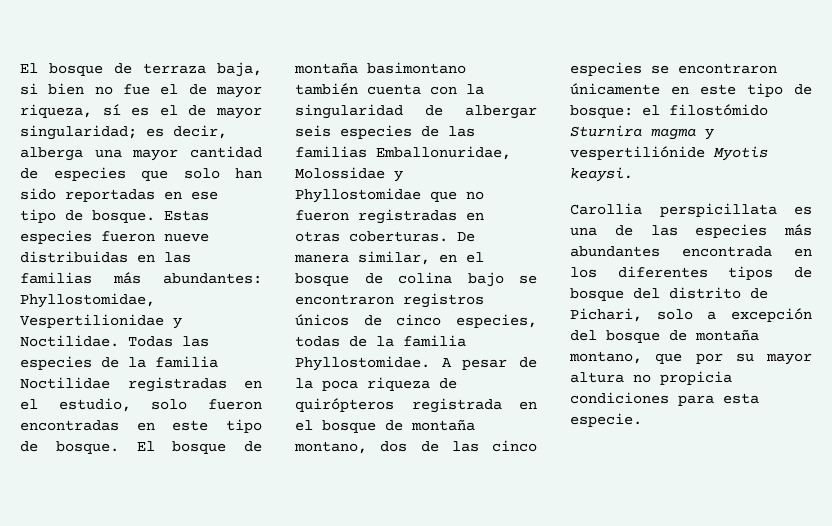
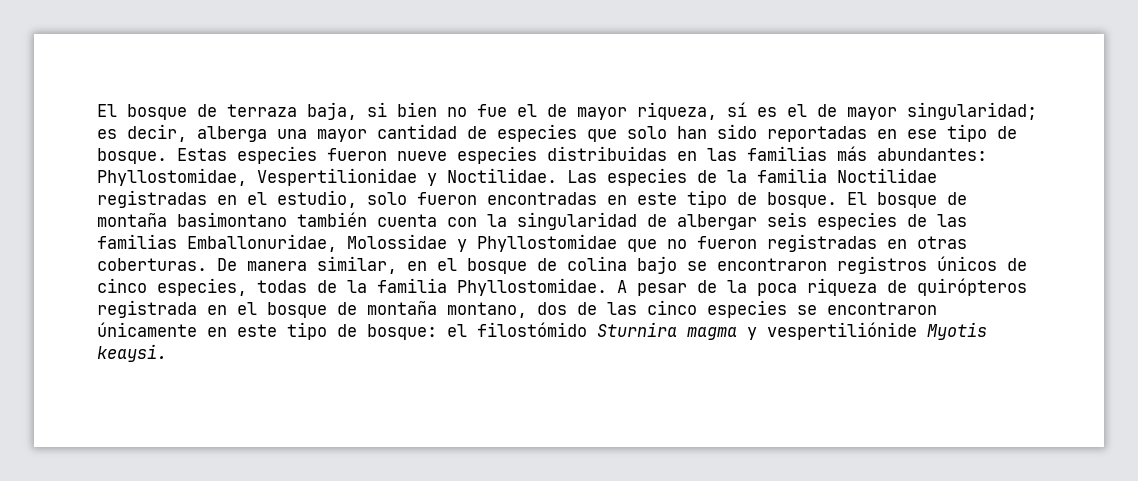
- Estas especies fueron nueve distribuidas en las familias más abundantes: Phyllostomidae, Vespertilionidae y Noctilidae.
+ Estas especies fueron nueve especies distribuidas en las familias más abundantes: Phyllostomidae, Vespertilionidae y Noctilidae.
- Todas las especies de la familia Noctilidae registradas en el estudio, solo fueron encontradas en este tipo de bosque.
+ Las especies de la familia Noctilidae registradas en el estudio, solo fueron encontradas en este tipo de bosque.
- Carollia perspicillata es una de las especies más abundantes encontrada en los diferentes tipos de bosque del distrito de Pichari, solo a excepción del bosque de montaña montano, que por su mayor altura no propicia condiciones para esta especie.

